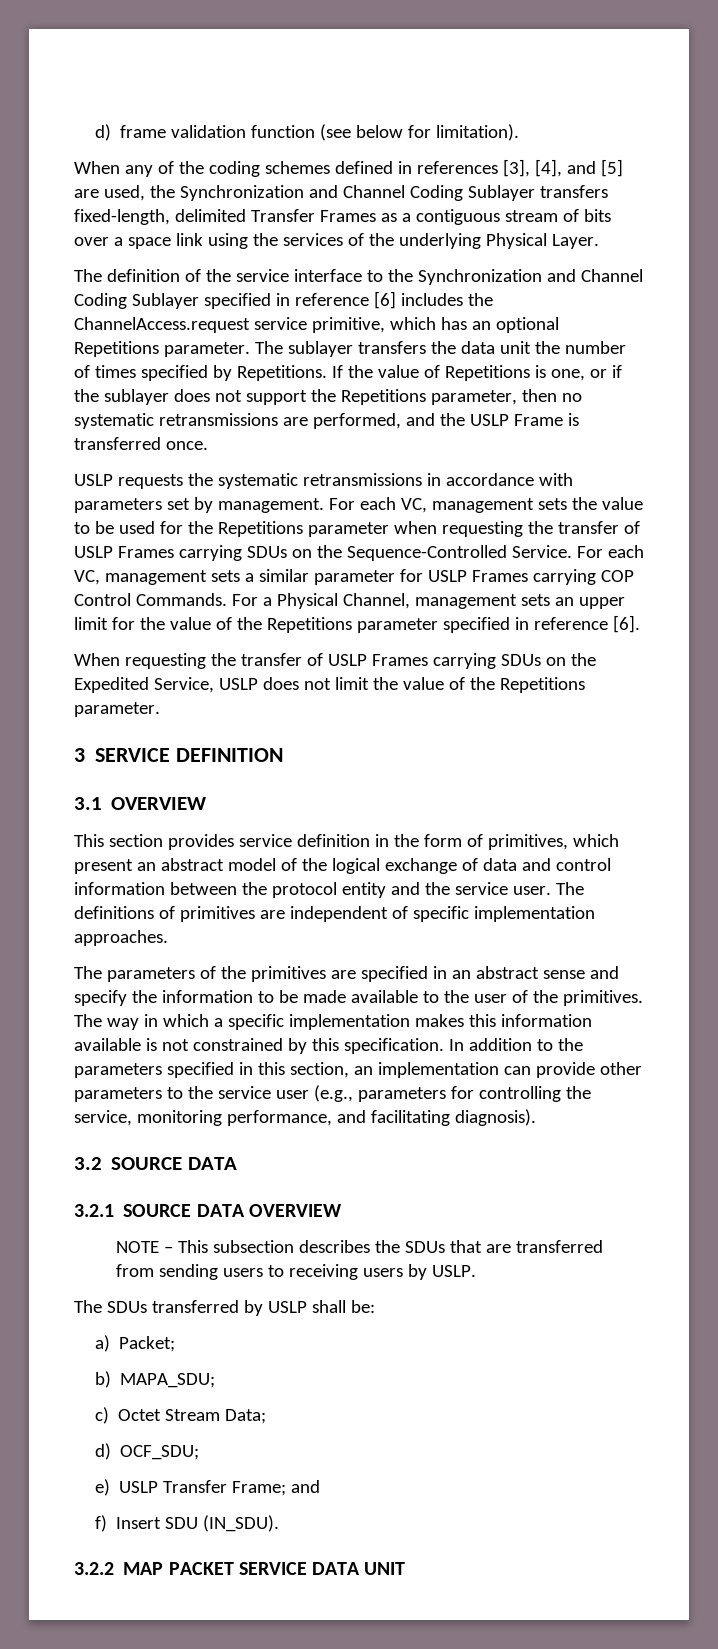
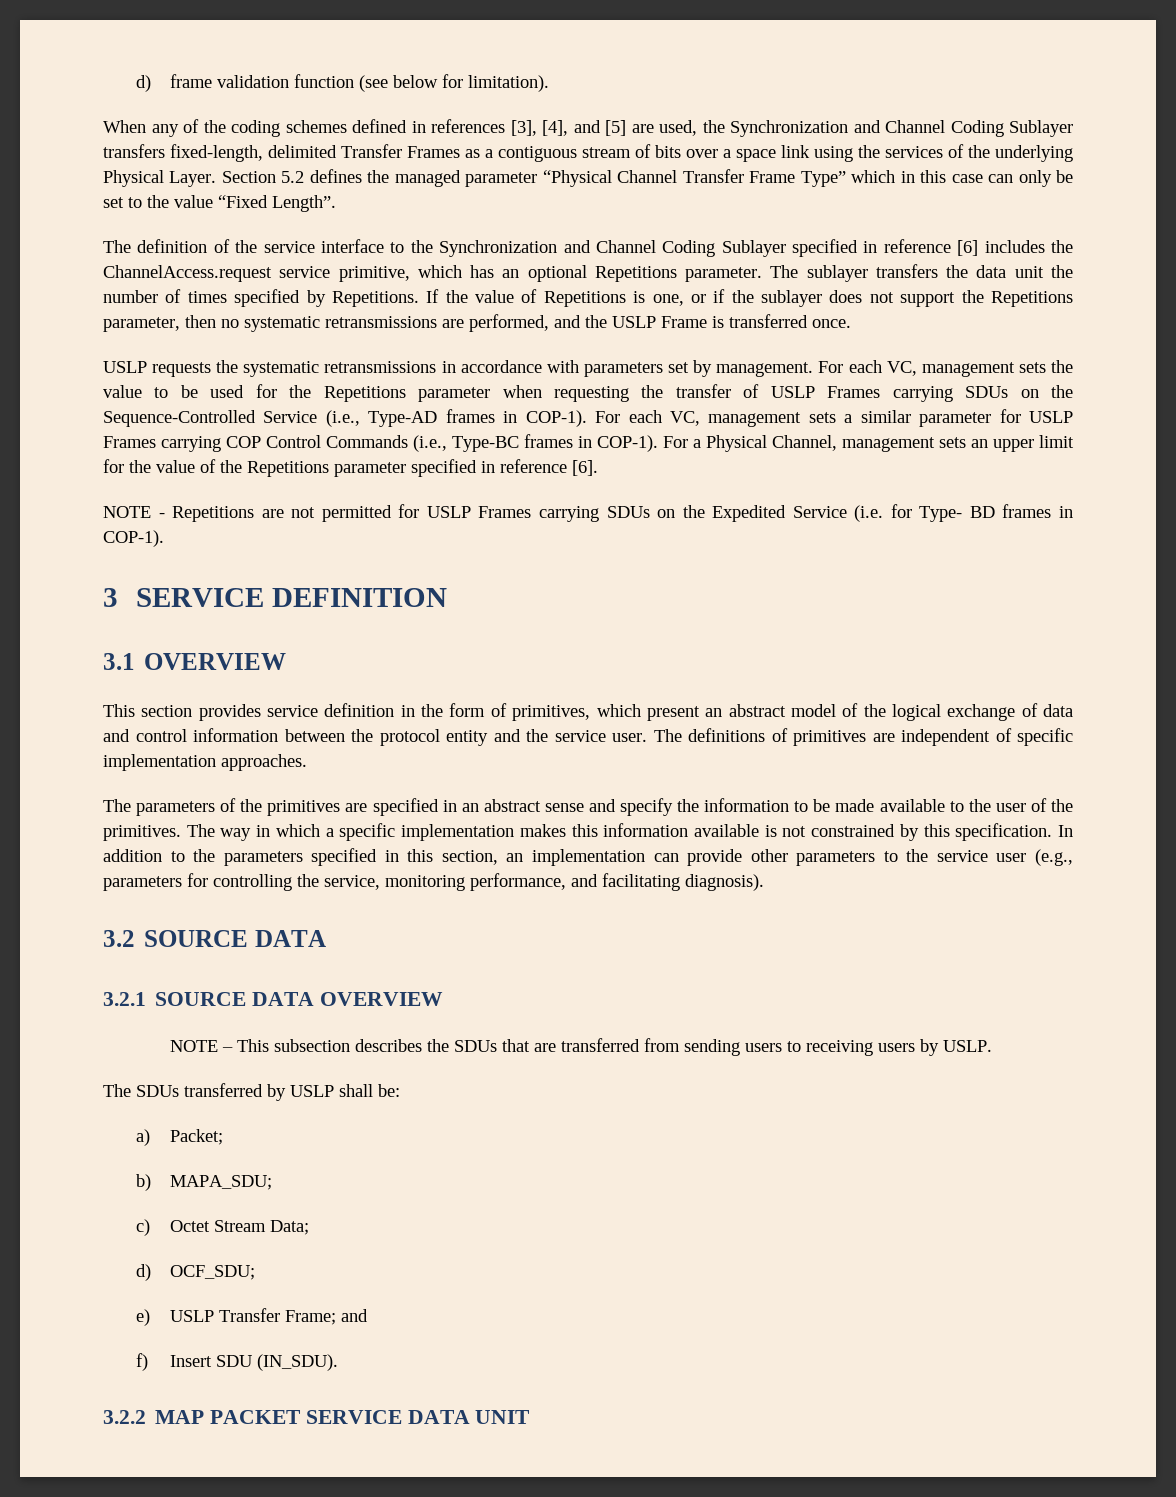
+ Section 5.2 defines the managed parameter “Physical Channel Transfer Frame Type” which in this case can only be set to the value “Fixed Length”.
- For each VC, management sets the value to be used for the Repetitions parameter when requesting the transfer of USLP Frames carrying SDUs on the Sequence-Controlled Service.
+ For each VC, management sets the value to be used for the Repetitions parameter when requesting the transfer of USLP Frames carrying SDUs on the Sequence-Controlled Service (i.e., Type-AD frames in COP-1).
- For each VC, management sets a similar parameter for USLP Frames carrying COP Control Commands.
+ For each VC, management sets a similar parameter for USLP Frames carrying COP Control Commands (i.e., Type-BC frames in COP-1).
- When requesting the transfer of USLP Frames carrying SDUs on the Expedited Service, USLP does not limit the value of the Repetitions parameter.
+ NOTE - Repetitions are not permitted for USLP Frames carrying SDUs on the Expedited Service (i.e. for Type- BD frames in COP-1).

